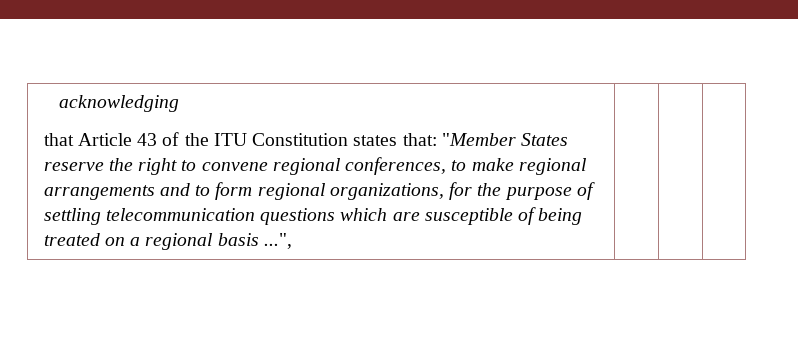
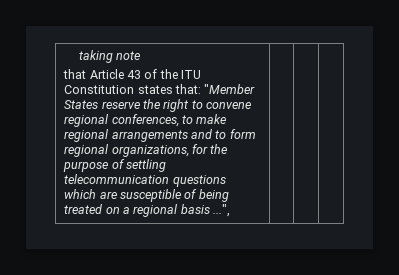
- acknowledging
+ taking note

